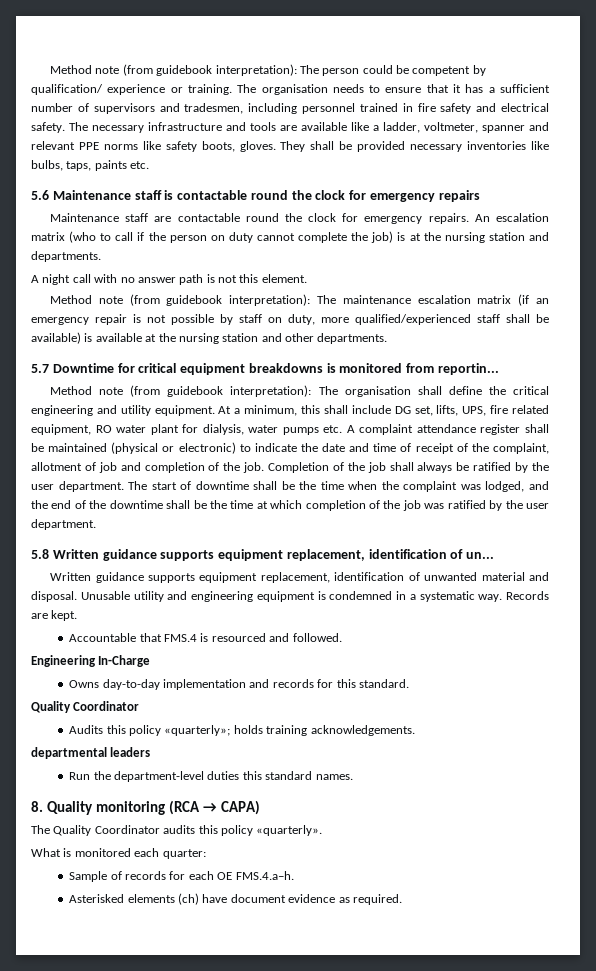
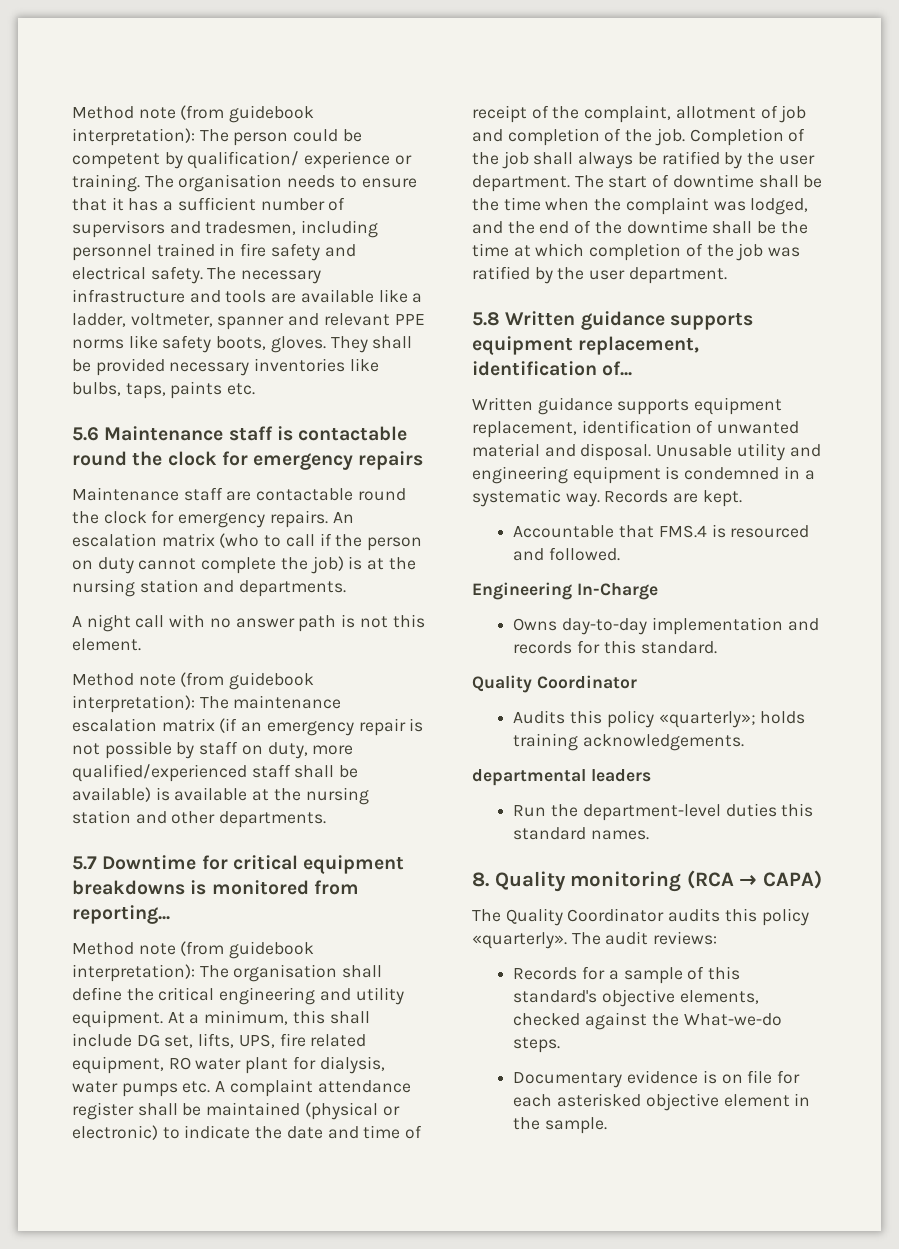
- 5.7 Downtime for critical equipment breakdowns is monitored from reportin...
+ 5.7 Downtime for critical equipment breakdowns is monitored from reporting...
- 5.8 Written guidance supports equipment replacement, identification of un...
+ 5.8 Written guidance supports equipment replacement, identification of...
- The Quality Coordinator audits this policy «quarterly».
- What is monitored each quarter:
- Sample of records for each OE FMS.4.a–h.
- Asterisked elements (ch) have document evidence as required.
+ The Quality Coordinator audits this policy «quarterly». The audit reviews:
+ Records for a sample of this standard's objective elements, checked against the What-we-do steps.
+ Documentary evidence is on file for each asterisked objective element in the sample.

